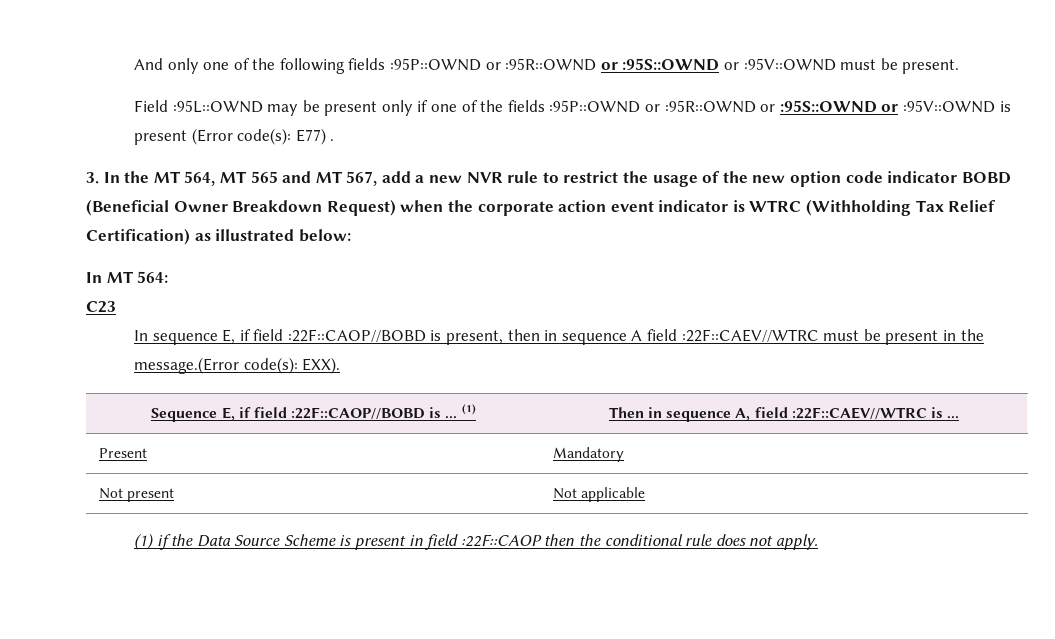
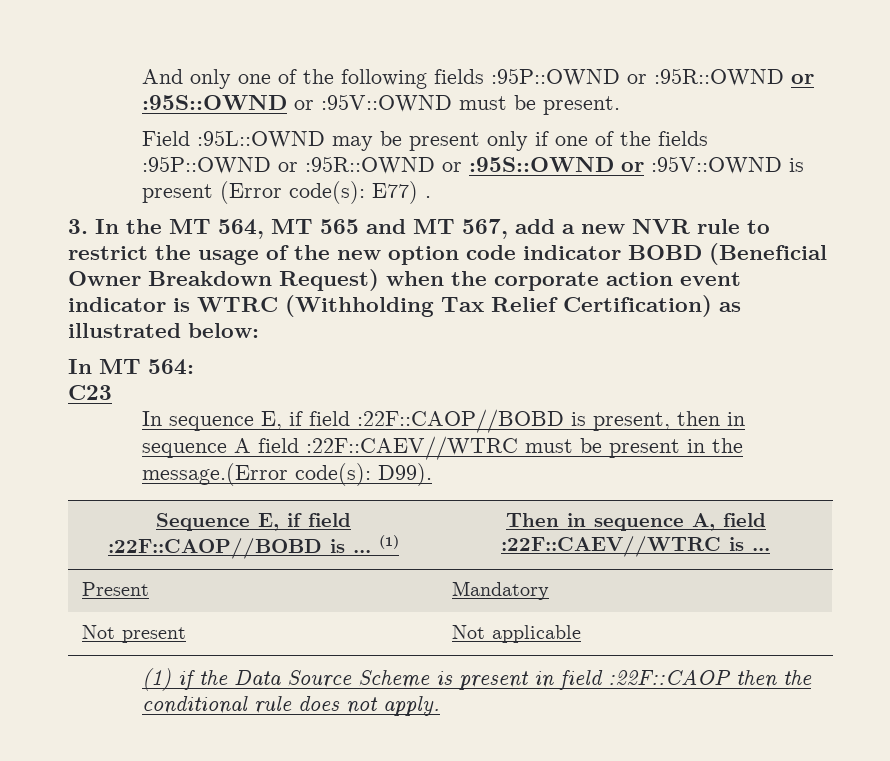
- In sequence E, if field :22F::CAOP//BOBD is present, then in sequence A field :22F::CAEV//WTRC must be present in the message.(Error code(s): EXX).
+ In sequence E, if field :22F::CAOP//BOBD is present, then in sequence A field :22F::CAEV//WTRC must be present in the message.(Error code(s): D99).

